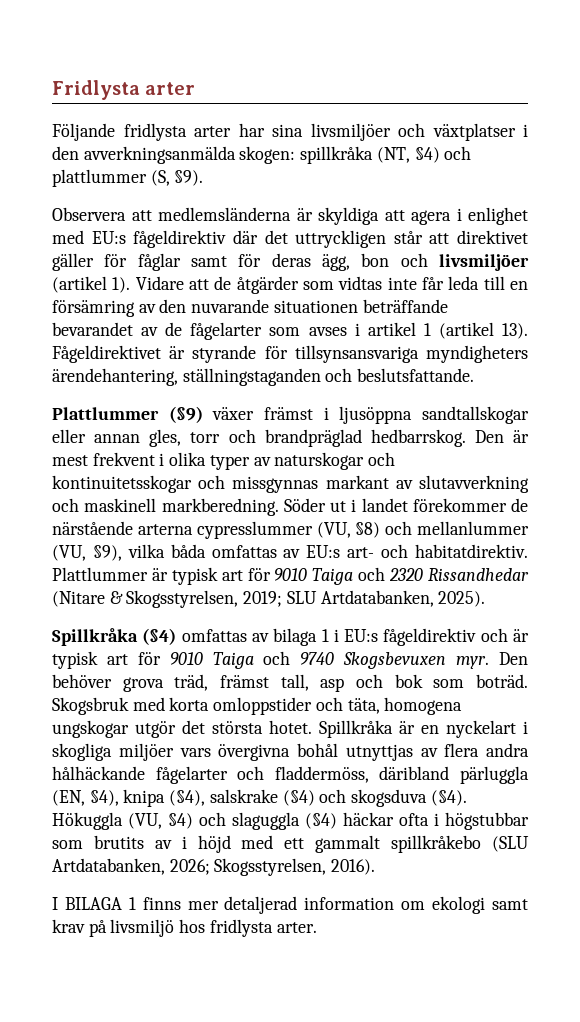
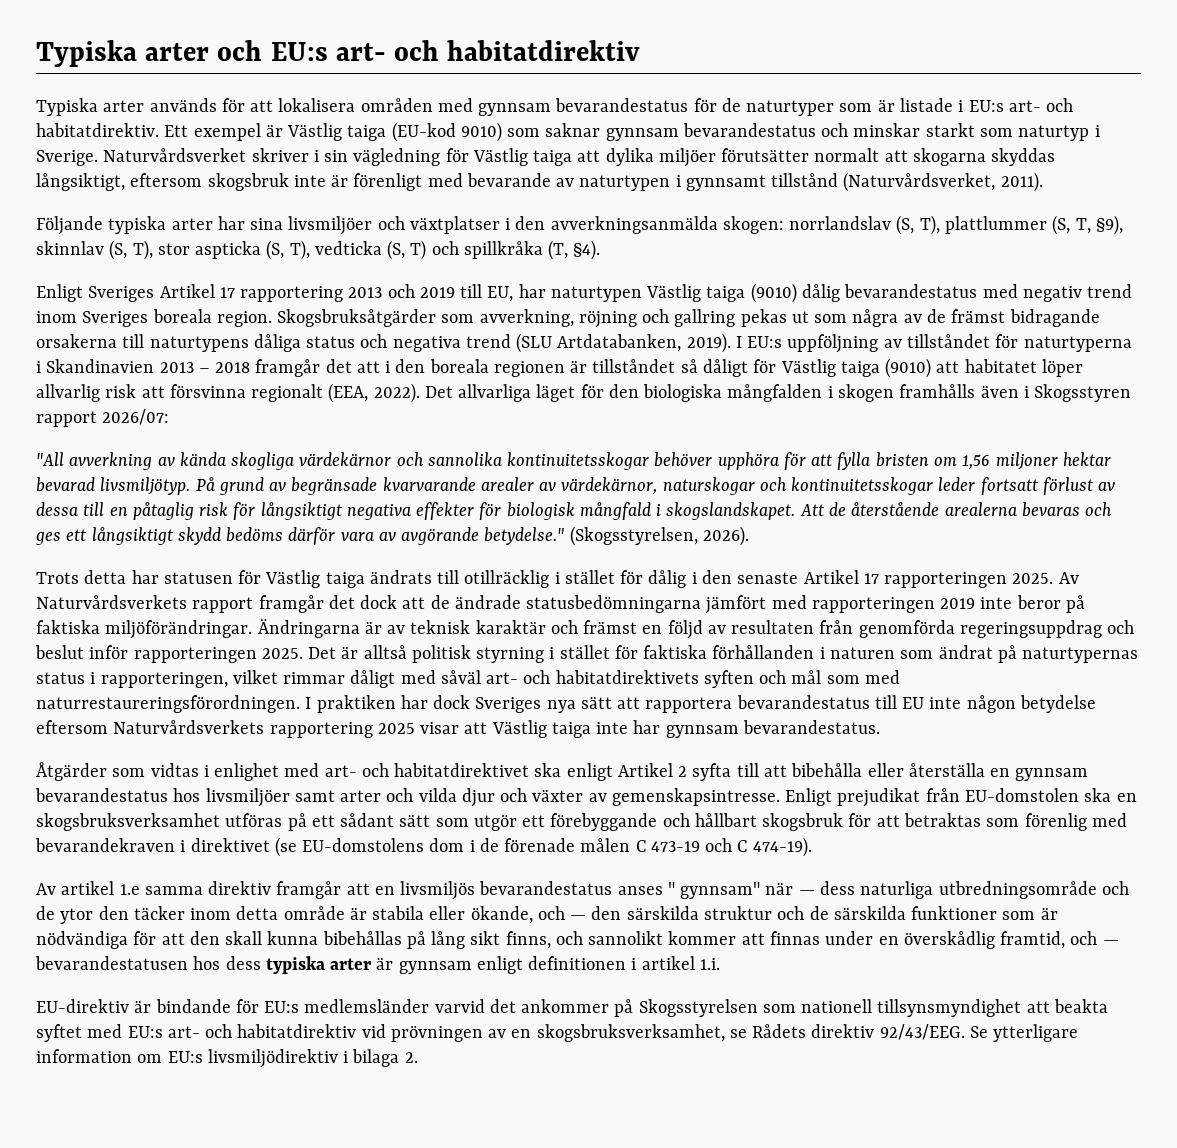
- Fridlysta arter
+ Typiska arter och EU:s art- och habitatdirektiv
+ Typiska arter används för att lokalisera områden med gynnsam bevarandestatus för de naturtyper som är listade i EU:s art- och habitatdirektiv. Ett exempel är Västlig taiga (EU-kod 9010) som saknar gynnsam bevarandestatus och minskar starkt som naturtyp i Sverige. Naturvårdsverket skriver i sin vägledning för Västlig taiga att dylika miljöer förutsätter normalt att skogarna skyddas långsiktigt, eftersom skogsbruk inte är förenligt med bevarande av naturtypen i gynnsamt tillstånd (Naturvårdsverket, 2011).
- Följande fridlysta arter har sina livsmiljöer och växtplatser i den avverkningsanmälda skogen: spillkråka (NT, §4) och plattlummer (S, §9).
- Observera att medlemsländerna är skyldiga att agera i enlighet med EU:s fågeldirektiv där det uttryckligen står att direktivet gäller för fåglar samt för deras ägg, bon och livsmiljöer (artikel 1). Vidare att de åtgärder som vidtas inte får leda till en försämring av den nuvarande situationen beträffande bevarandet av de fågelarter som avses i artikel 1 (artikel 13). Fågeldirektivet är styrande för tillsynsansvariga myndigheters ärendehantering, ställningstaganden och beslutsfattande.
- Plattlummer (§9) växer främst i ljusöppna sandtallskogar eller annan gles, torr och brandpräglad hedbarrskog. Den är mest frekvent i olika typer av naturskogar och kontinuitetsskogar och missgynnas markant av slutavverkning och maskinell markberedning. Söder ut i landet förekommer de närstående arterna cypresslummer (VU, §8) och mellanlummer (VU, §9), vilka båda omfattas av EU:s art- och habitatdirektiv. Plattlummer är typisk art för 9010 Taiga och 2320 Rissandhedar (Nitare & Skogsstyrelsen, 2019; SLU Artdatabanken, 2025).
- Spillkråka (§4) omfattas av bilaga 1 i EU:s fågeldirektiv och är typisk art för 9010 Taiga och 9740 Skogsbevuxen myr. Den behöver grova träd, främst tall, asp och bok som boträd. Skogsbruk med korta omloppstider och täta, homogena ungskogar utgör det största hotet. Spillkråka är en nyckelart i skogliga miljöer vars övergivna bohål utnyttjas av flera andra hålhäckande fågelarter och fladdermöss, däribland pärluggla (EN, §4), knipa (§4), salskrake (§4) och skogsduva (§4). Hökuggla (VU, §4) och slaguggla (§4) häckar ofta i högstubbar som brutits av i höjd med ett gammalt spillkråkebo (SLU Artdatabanken, 2026; Skogsstyrelsen, 2016).
- I BILAGA 1 finns mer detaljerad information om ekologi samt krav på livsmiljö hos fridlysta arter.
+ Följande typiska arter har sina livsmiljöer och växtplatser i den avverkningsanmälda skogen: norrlandslav (S, T), plattlummer (S, T, §9), skinnlav (S, T), stor aspticka (S, T), vedticka (S, T) och spillkråka (T, §4).
+ Enligt Sveriges Artikel 17 rapportering 2013 och 2019 till EU, har naturtypen Västlig taiga (9010) dålig bevarandestatus med negativ trend inom Sveriges boreala region. Skogsbruksåtgärder som avverkning, röjning och gallring pekas ut som några av de främst bidragande orsakerna till naturtypens dåliga status och negativa trend (SLU Artdatabanken, 2019). I EU:s uppföljning av tillståndet för naturtyperna i Skandinavien 2013 – 2018 framgår det att i den boreala regionen är tillståndet så dåligt för Västlig taiga (9010) att habitatet löper allvarlig risk att försvinna regionalt (EEA, 2022). Det allvarliga läget för den biologiska mångfalden i skogen framhålls även i Skogsstyren rapport 2026/07:
+ "All avverkning av kända skogliga värdekärnor och sannolika kontinuitetsskogar behöver upphöra för att fylla bristen om 1,56 miljoner hektar bevarad livsmiljötyp. På grund av begränsade kvarvarande arealer av värdekärnor, naturskogar och kontinuitetsskogar leder fortsatt förlust av dessa till en påtaglig risk för långsiktigt negativa effekter för biologisk mångfald i skogslandskapet. Att de återstående arealerna bevaras och ges ett långsiktigt skydd bedöms därför vara av avgörande betydelse." (Skogsstyrelsen, 2026).
+ Trots detta har statusen för Västlig taiga ändrats till otillräcklig i stället för dålig i den senaste Artikel 17 rapporteringen 2025. Av Naturvårdsverkets rapport framgår det dock att de ändrade statusbedömningarna jämfört med rapporteringen 2019 inte beror på faktiska miljöförändringar. Ändringarna är av teknisk karaktär och främst en följd av resultaten från genomförda regeringsuppdrag och beslut inför rapporteringen 2025. Det är alltså politisk styrning i stället för faktiska förhållanden i naturen som ändrat på naturtypernas status i rapporteringen, vilket rimmar dåligt med såväl art- och habitatdirektivets syften och mål som med naturrestaureringsförordningen. I praktiken har dock Sveriges nya sätt att rapportera bevarandestatus till EU inte någon betydelse eftersom Naturvårdsverkets rapportering 2025 visar att Västlig taiga inte har gynnsam bevarandestatus.
+ Åtgärder som vidtas i enlighet med art- och habitatdirektivet ska enligt Artikel 2 syfta till att bibehålla eller återställa en gynnsam bevarandestatus hos livsmiljöer samt arter och vilda djur och växter av gemenskapsintresse. Enligt prejudikat från EU-domstolen ska en skogsbruksverksamhet utföras på ett sådant sätt som utgör ett förebyggande och hållbart skogsbruk för att betraktas som förenlig med bevarandekraven i direktivet (se EU-domstolens dom i de förenade målen C 473-19 och C 474-19).
+ Av artikel 1.e samma direktiv framgår att en livsmiljös bevarandestatus anses " gynnsam" när — dess naturliga utbredningsområde och de ytor den täcker inom detta område är stabila eller ökande, och — den särskilda struktur och de särskilda funktioner som är nödvändiga för att den skall kunna bibehållas på lång sikt finns, och sannolikt kommer att finnas under en överskådlig framtid, och — bevarandestatusen hos dess typiska arter är gynnsam enligt definitionen i artikel 1.i.
+ EU-direktiv är bindande för EU:s medlemsländer varvid det ankommer på Skogsstyrelsen som nationell tillsynsmyndighet att beakta syftet med EU:s art- och habitatdirektiv vid prövningen av en skogsbruksverksamhet, se Rådets direktiv 92/43/EEG. Se ytterligare information om EU:s livsmiljödirektiv i bilaga 2.

